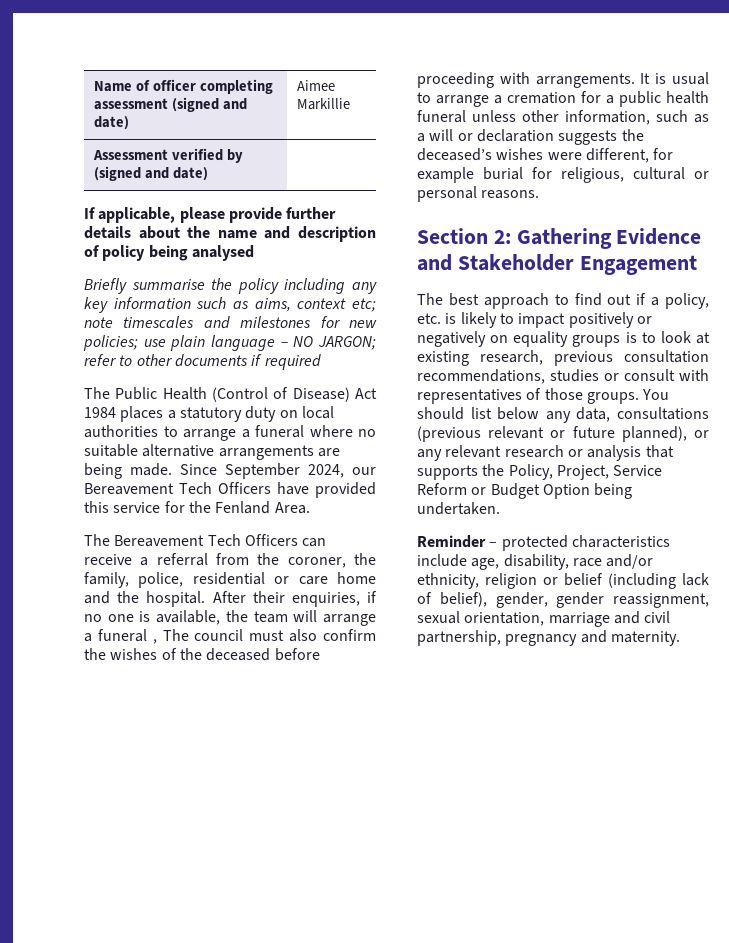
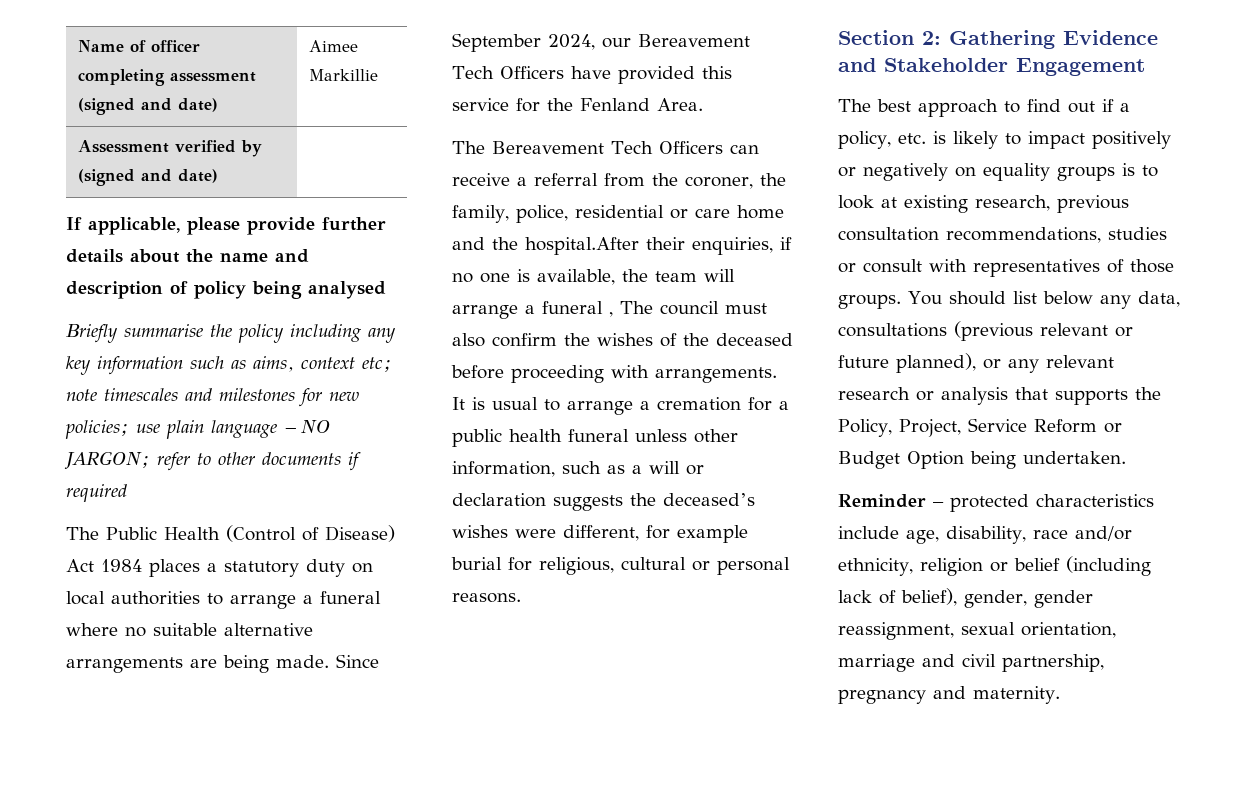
- The Bereavement Tech Officers can receive a referral from the coroner, the family, police, residential or care home and the hospital. After their enquiries, if no one is available, the team will arrange a funeral , The council must also confirm the wishes of the deceased before proceeding with arrangements.
+ The Bereavement Tech Officers can receive a referral from the coroner, the family, police, residential or care home and the hospital.After their enquiries, if no one is available, the team will arrange a funeral , The council must also confirm the wishes of the deceased before proceeding with arrangements.

